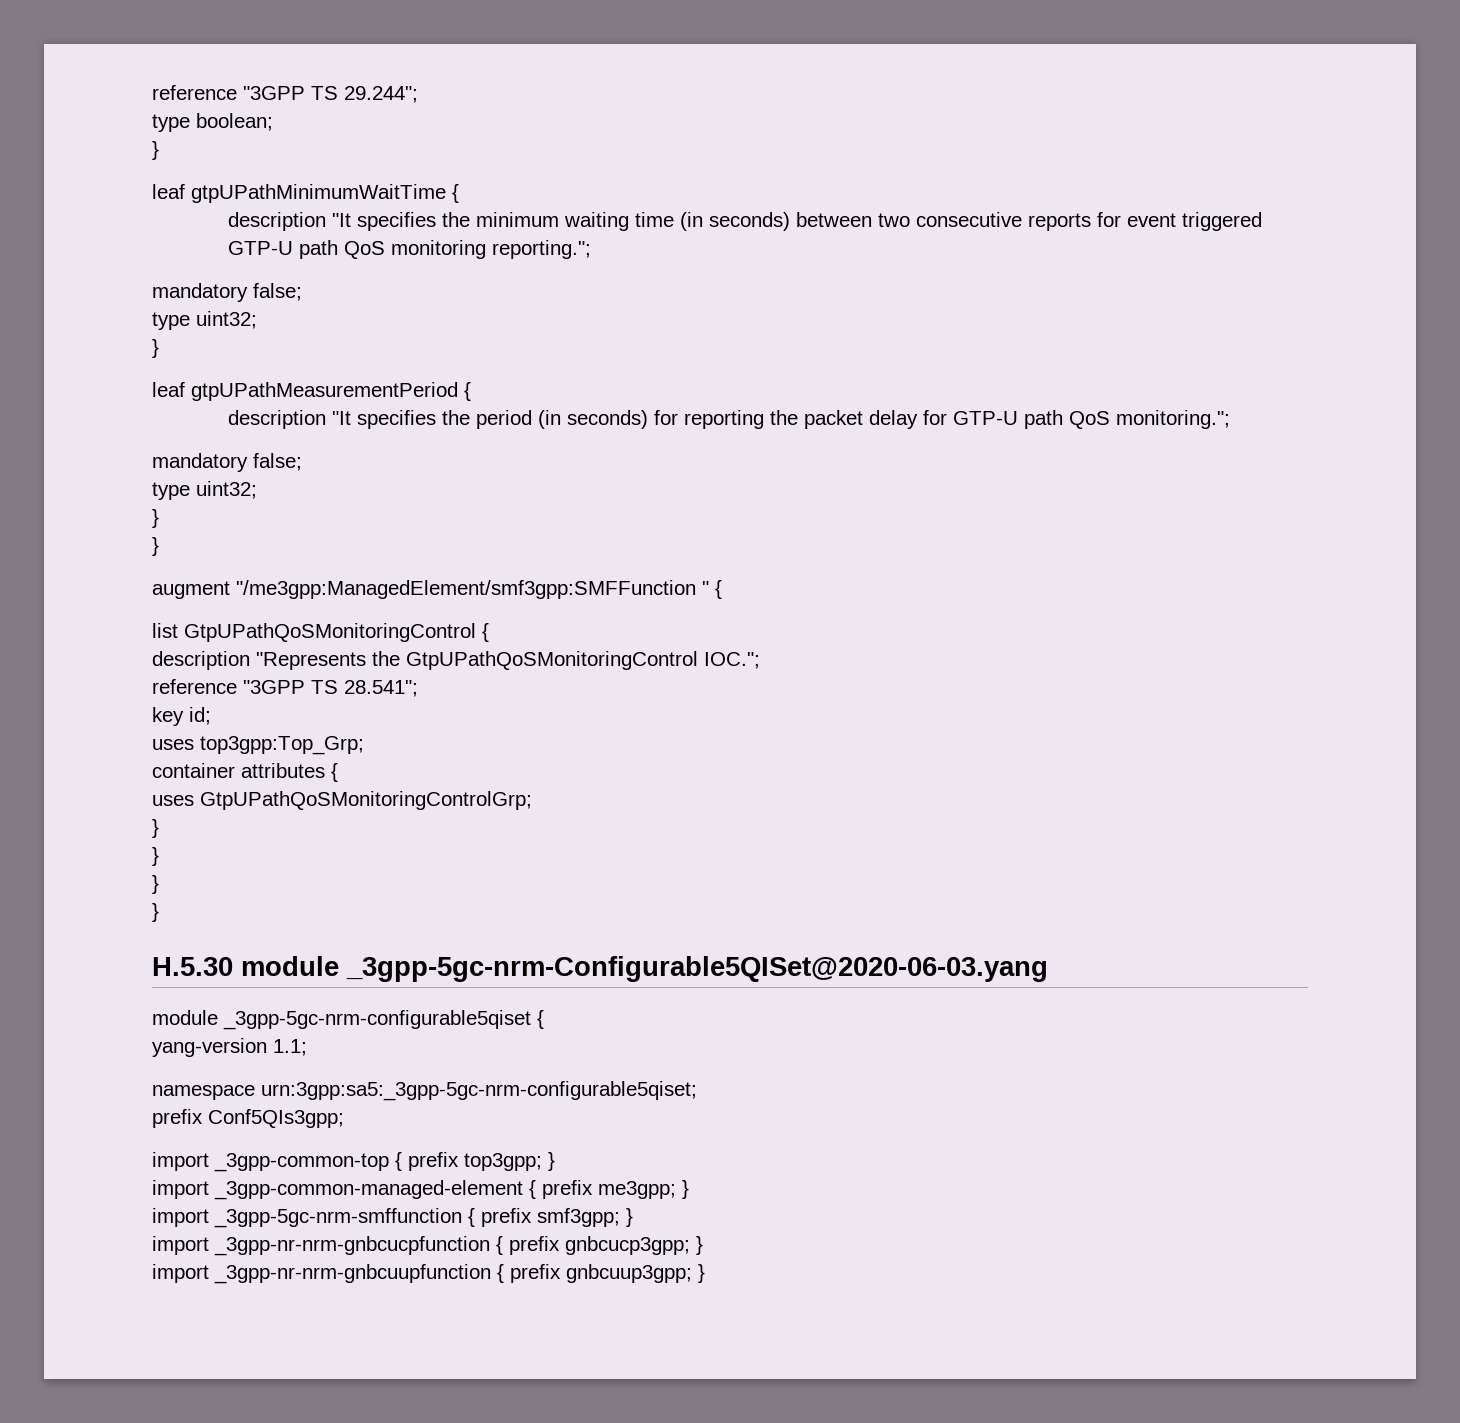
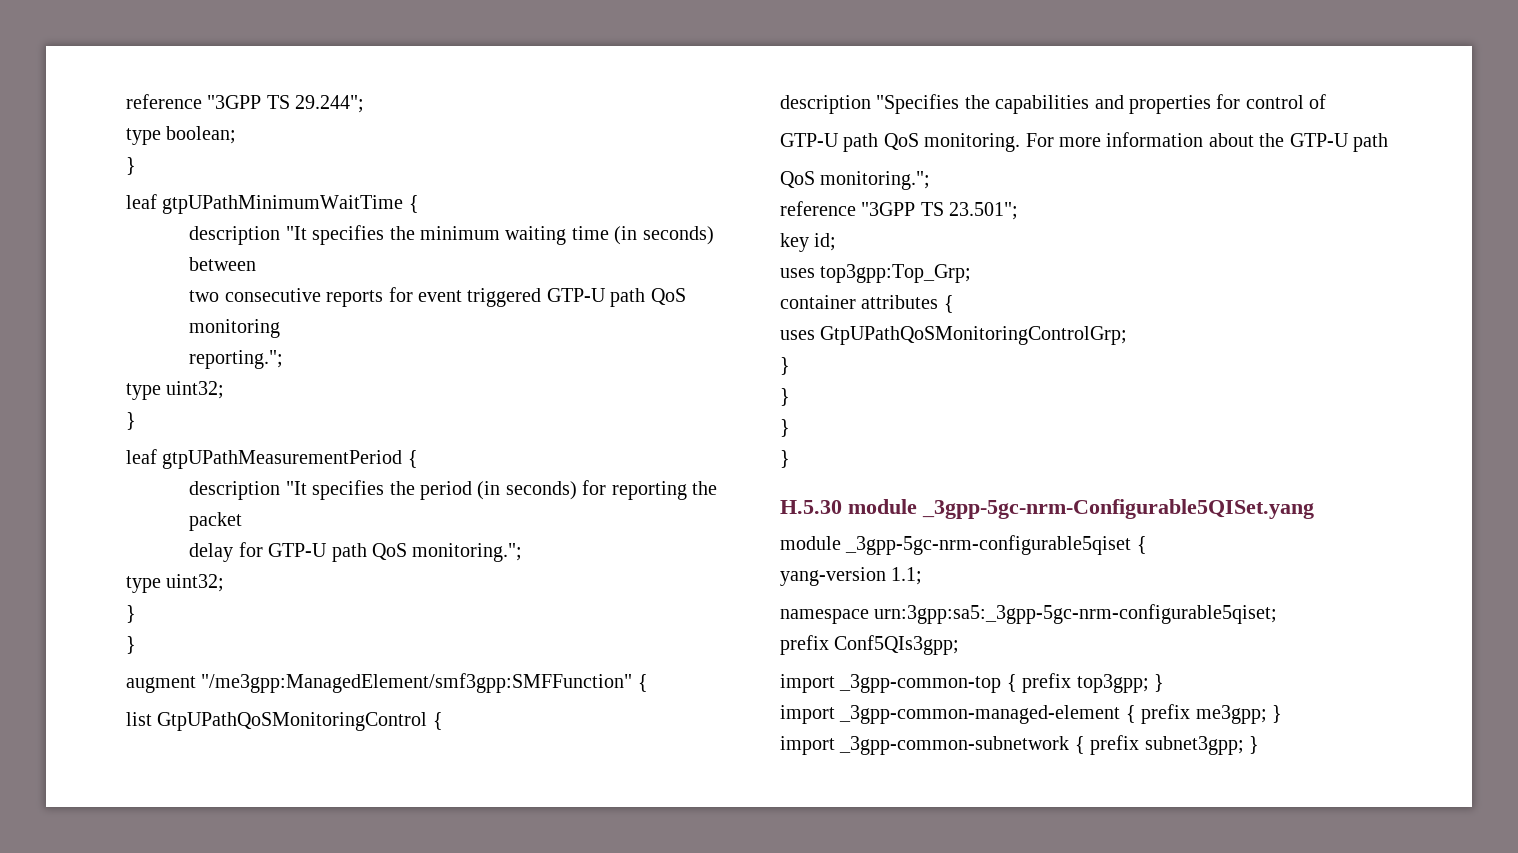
- description "It specifies the minimum waiting time (in seconds) between two consecutive reports for event triggered GTP-U path QoS monitoring reporting.";
- mandatory false;
+ description "It specifies the minimum waiting time (in seconds) between
+ two consecutive reports for event triggered GTP-U path QoS monitoring
+ reporting.";
- description "It specifies the period (in seconds) for reporting the packet delay for GTP-U path QoS monitoring.";
- mandatory false;
+ description "It specifies the period (in seconds) for reporting the packet
+ delay for GTP-U path QoS monitoring.";
- augment "/me3gpp:ManagedElement/smf3gpp:SMFFunction " {
+ augment "/me3gpp:ManagedElement/smf3gpp:SMFFunction" {
- description "Represents the GtpUPathQoSMonitoringControl IOC.";
- reference "3GPP TS 28.541";
+ description "Specifies the capabilities and properties for control of
+ GTP-U path QoS monitoring. For more information about the GTP-U path
+ QoS monitoring.";
+ reference "3GPP TS 23.501";
- H.5.30 module _3gpp-5gc-nrm-Configurable5QISet@2020-06-03.yang
+ H.5.30 module _3gpp-5gc-nrm-Configurable5QISet.yang
- import _3gpp-5gc-nrm-smffunction { prefix smf3gpp; }
- import _3gpp-nr-nrm-gnbcucpfunction { prefix gnbcucp3gpp; }
- import _3gpp-nr-nrm-gnbcuupfunction { prefix gnbcuup3gpp; }
+ import _3gpp-common-subnetwork { prefix subnet3gpp; }

